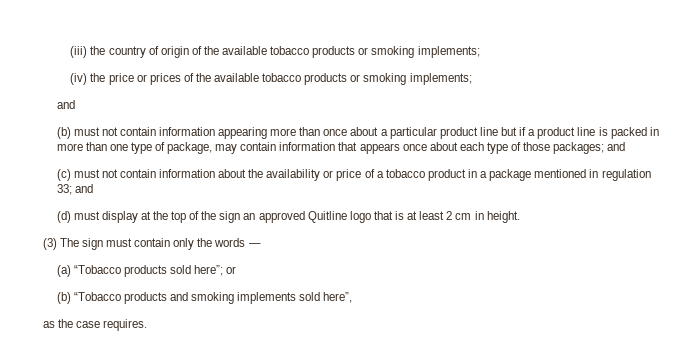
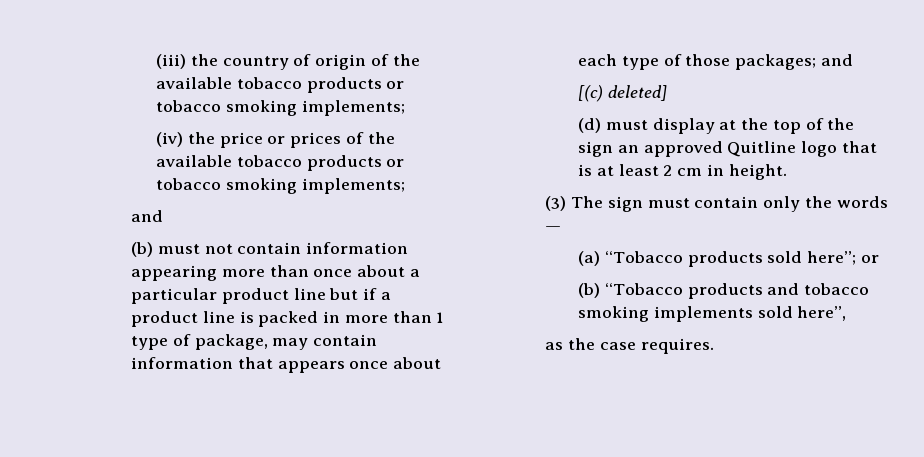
- (iii) the country of origin of the available tobacco products or smoking implements;
+ (iii) the country of origin of the available tobacco products or tobacco smoking implements;
- (iv) the price or prices of the available tobacco products or smoking implements;
+ (iv) the price or prices of the available tobacco products or tobacco smoking implements;
- (b) must not contain information appearing more than once about a particular product line but if a product line is packed in more than one type of package, may contain information that appears once about each type of those packages; and
+ (b) must not contain information appearing more than once about a particular product line but if a product line is packed in more than 1 type of package, may contain information that appears once about each type of those packages; and
- (c) must not contain information about the availability or price of a tobacco product in a package mentioned in regulation 33; and
+ [(c) deleted]
- (b) “Tobacco products and smoking implements sold here”,
+ (b) “Tobacco products and tobacco smoking implements sold here”,

